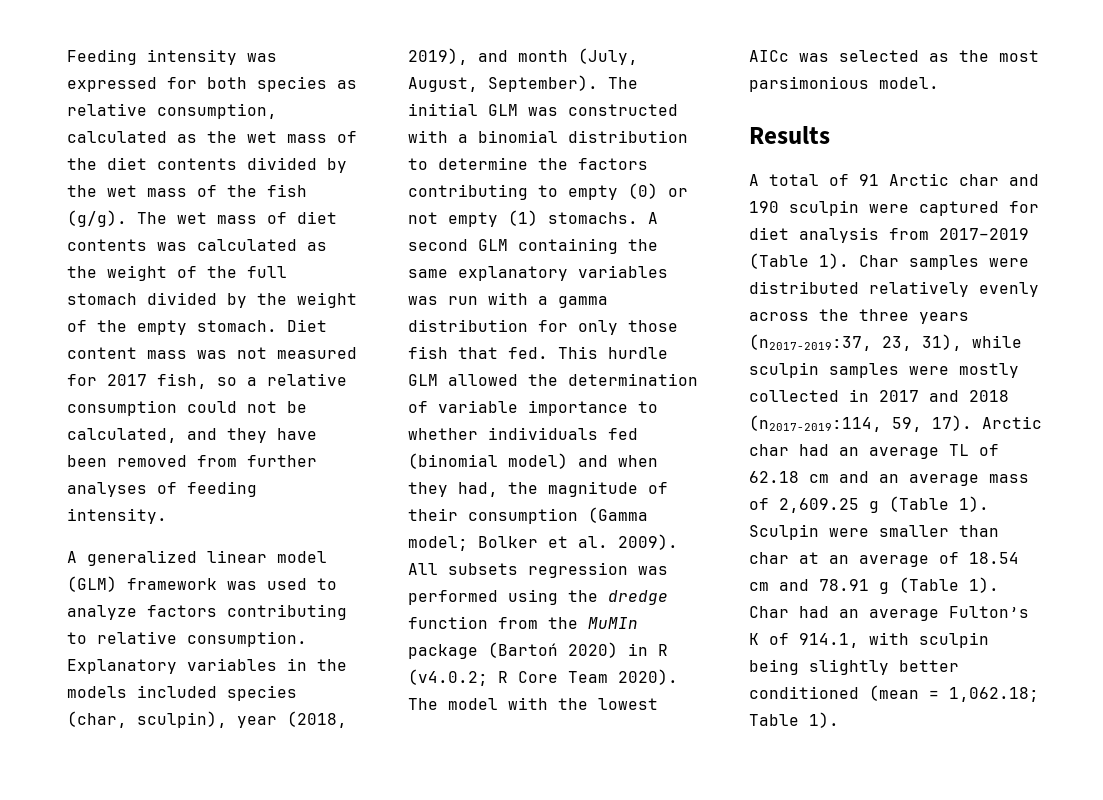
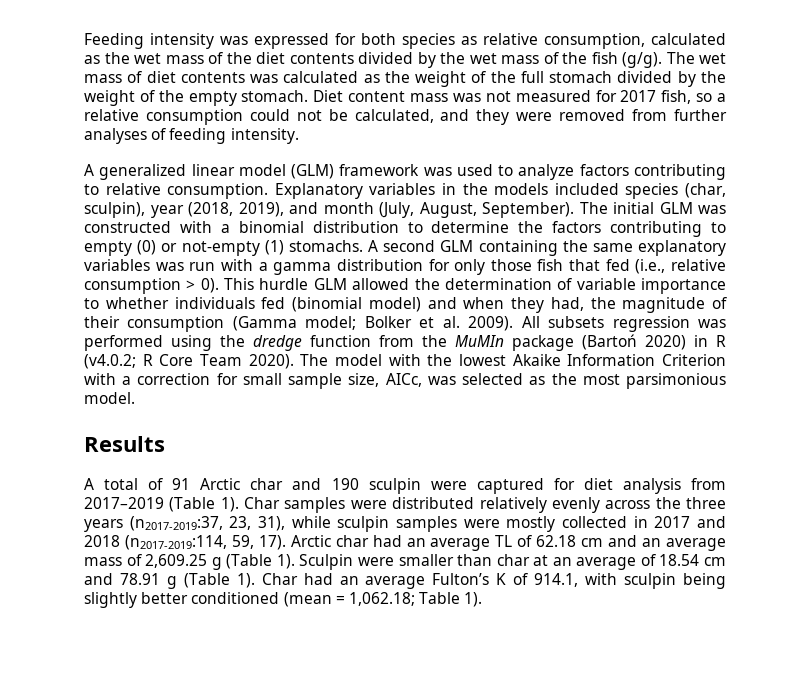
- Diet content mass was not measured for 2017 fish, so a relative consumption could not be calculated, and they have been removed from further analyses of feeding intensity.
+ Diet content mass was not measured for 2017 fish, so a relative consumption could not be calculated, and they were removed from further analyses of feeding intensity.
- The initial GLM was constructed with a binomial distribution to determine the factors contributing to empty (0) or not empty (1) stomachs.
+ The initial GLM was constructed with a binomial distribution to determine the factors contributing to empty (0) or not-empty (1) stomachs.
- A second GLM containing the same explanatory variables was run with a gamma distribution for only those fish that fed.
+ A second GLM containing the same explanatory variables was run with a gamma distribution for only those fish that fed (i.e., relative consumption > 0).
- The model with the lowest AICc was selected as the most parsimonious model.
+ The model with the lowest Akaike Information Criterion with a correction for small sample size, AICc, was selected as the most parsimonious model.

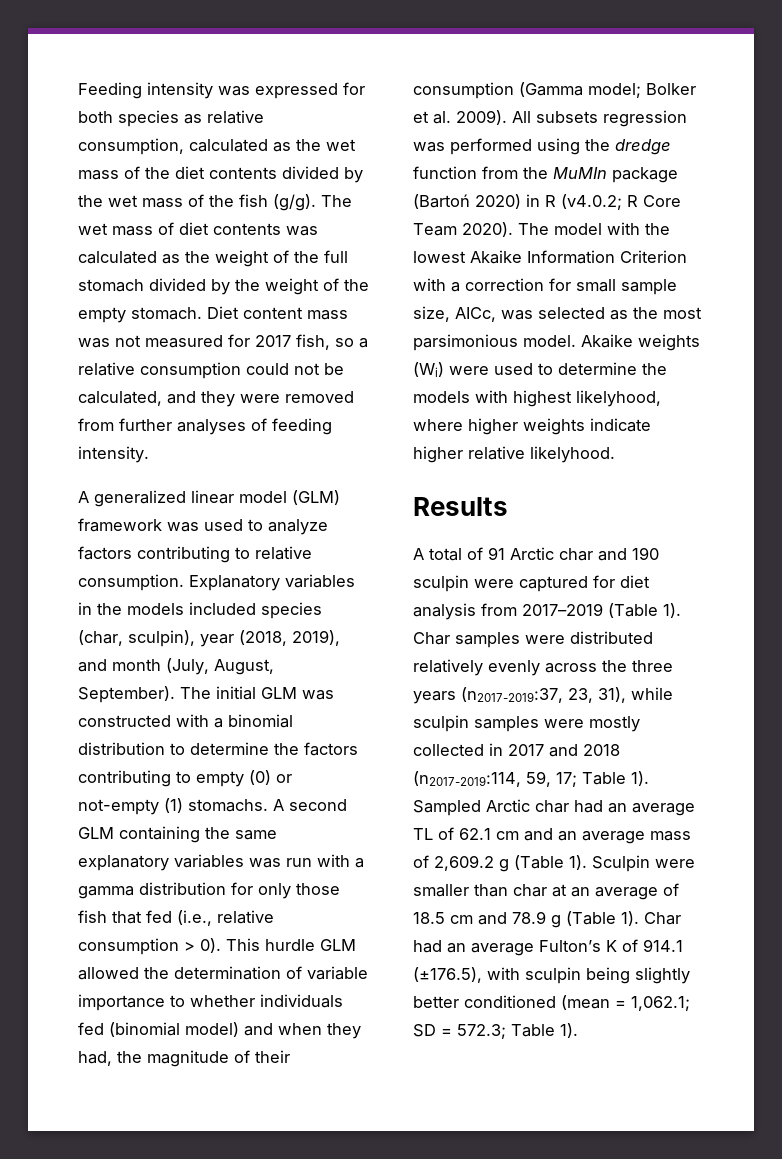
+ Akaike weights (Wi) were used to determine the models with highest likelyhood, where higher weights indicate higher relative likelyhood.
- Char samples were distributed relatively evenly across the three years (n2017-2019:37, 23, 31), while sculpin samples were mostly collected in 2017 and 2018 (n2017-2019:114, 59, 17). Arctic char had an average TL of 62.18 cm and an average mass of 2,609.25 g (Table 1).
+ Char samples were distributed relatively evenly across the three years (n2017-2019:37, 23, 31), while sculpin samples were mostly collected in 2017 and 2018 (n2017-2019:114, 59, 17; Table 1). Sampled Arctic char had an average TL of 62.1 cm and an average mass of 2,609.2 g (Table 1).
- Sculpin were smaller than char at an average of 18.54 cm and 78.91 g (Table 1).
+ Sculpin were smaller than char at an average of 18.5 cm and 78.9 g (Table 1).
- Char had an average Fulton’s K of 914.1, with sculpin being slightly better conditioned (mean = 1,062.18; Table 1).
+ Char had an average Fulton’s K of 914.1 (±176.5), with sculpin being slightly better conditioned (mean = 1,062.1; SD = 572.3; Table 1).

